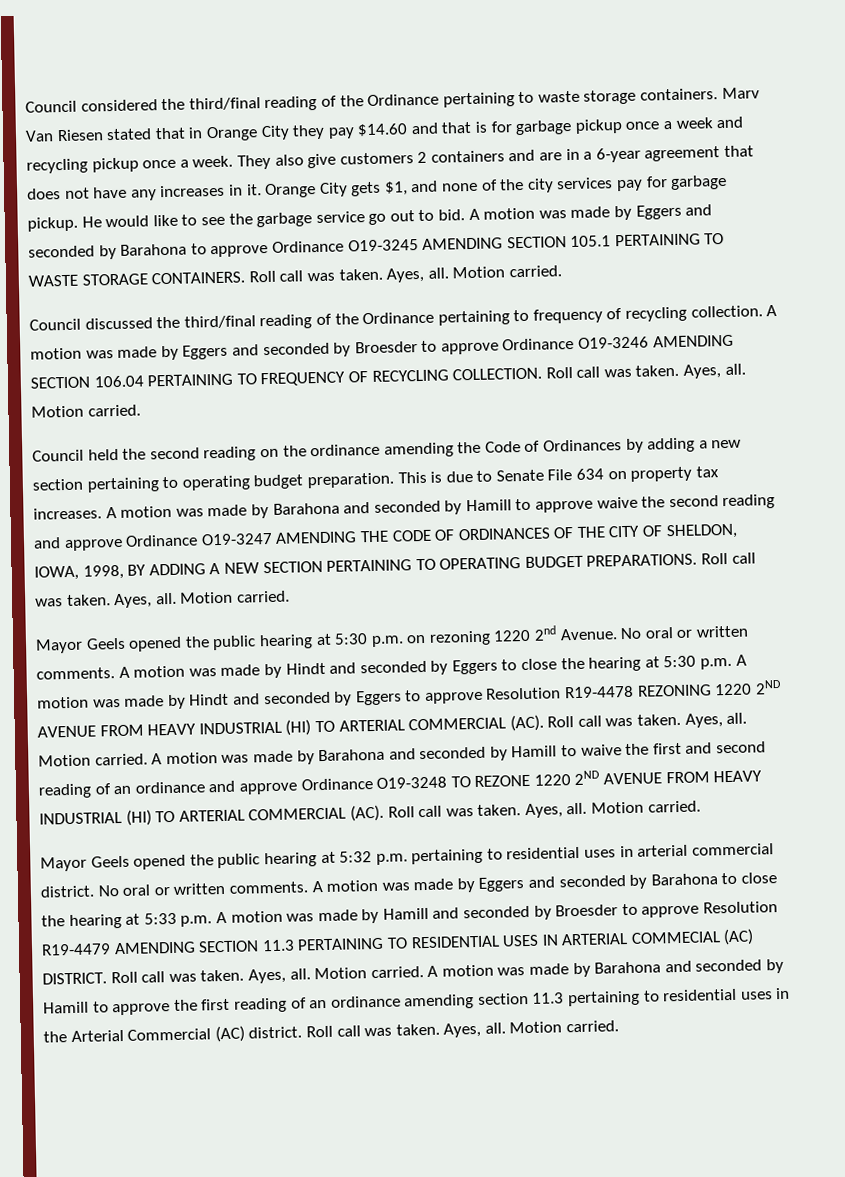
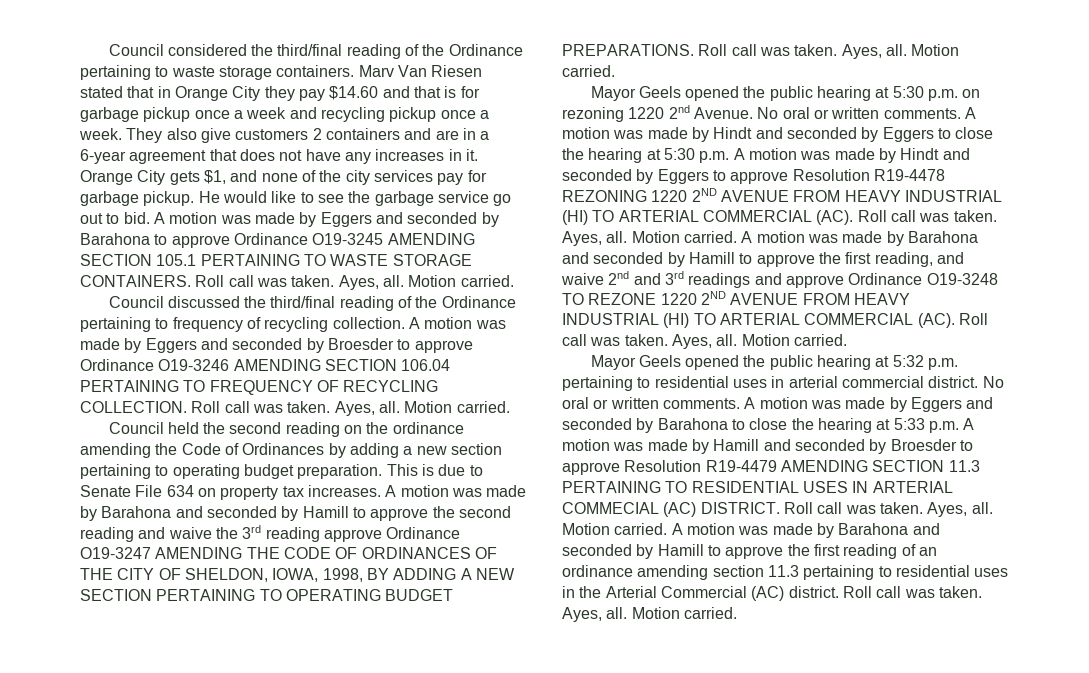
- A motion was made by Barahona and seconded by Hamill to approve waive the second reading and approve Ordinance O19-3247 AMENDING THE CODE OF ORDINANCES OF THE CITY OF SHELDON, IOWA, 1998, BY ADDING A NEW SECTION PERTAINING TO OPERATING BUDGET PREPARATIONS.
+ A motion was made by Barahona and seconded by Hamill to approve the second reading and waive the 3rd reading approve Ordinance O19-3247 AMENDING THE CODE OF ORDINANCES OF THE CITY OF SHELDON, IOWA, 1998, BY ADDING A NEW SECTION PERTAINING TO OPERATING BUDGET PREPARATIONS.
- A motion was made by Barahona and seconded by Hamill to waive the first and second reading of an ordinance and approve Ordinance O19-3248 TO REZONE 1220 2ND AVENUE FROM HEAVY INDUSTRIAL (HI) TO ARTERIAL COMMERCIAL (AC). Roll call was taken.
+ A motion was made by Barahona and seconded by Hamill to approve the first reading, and waive 2nd and 3rd readings and approve Ordinance O19-3248 TO REZONE 1220 2ND AVENUE FROM HEAVY INDUSTRIAL (HI) TO ARTERIAL COMMERCIAL (AC). Roll call was taken.

